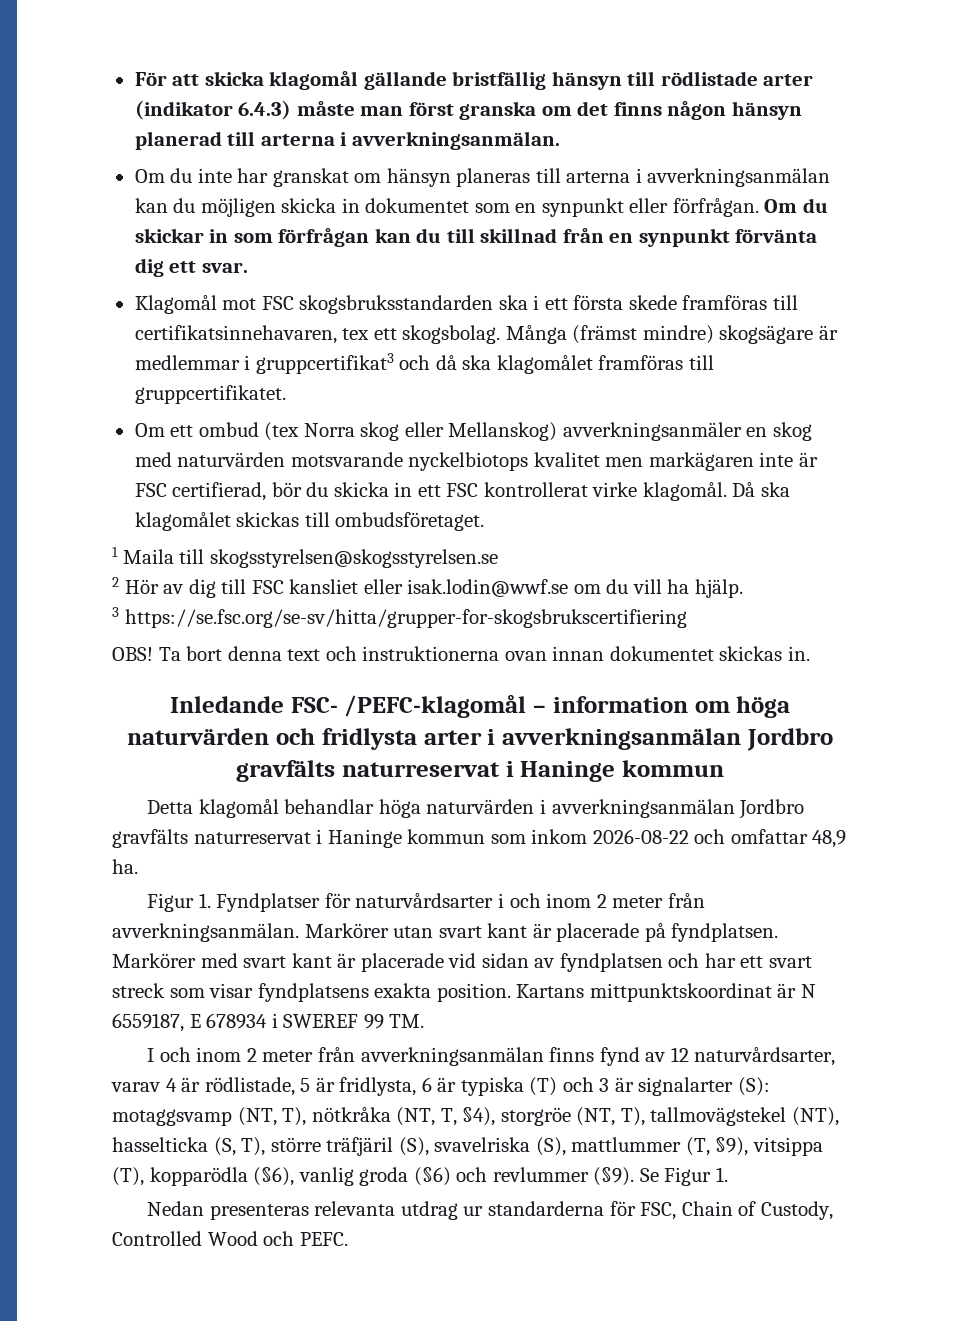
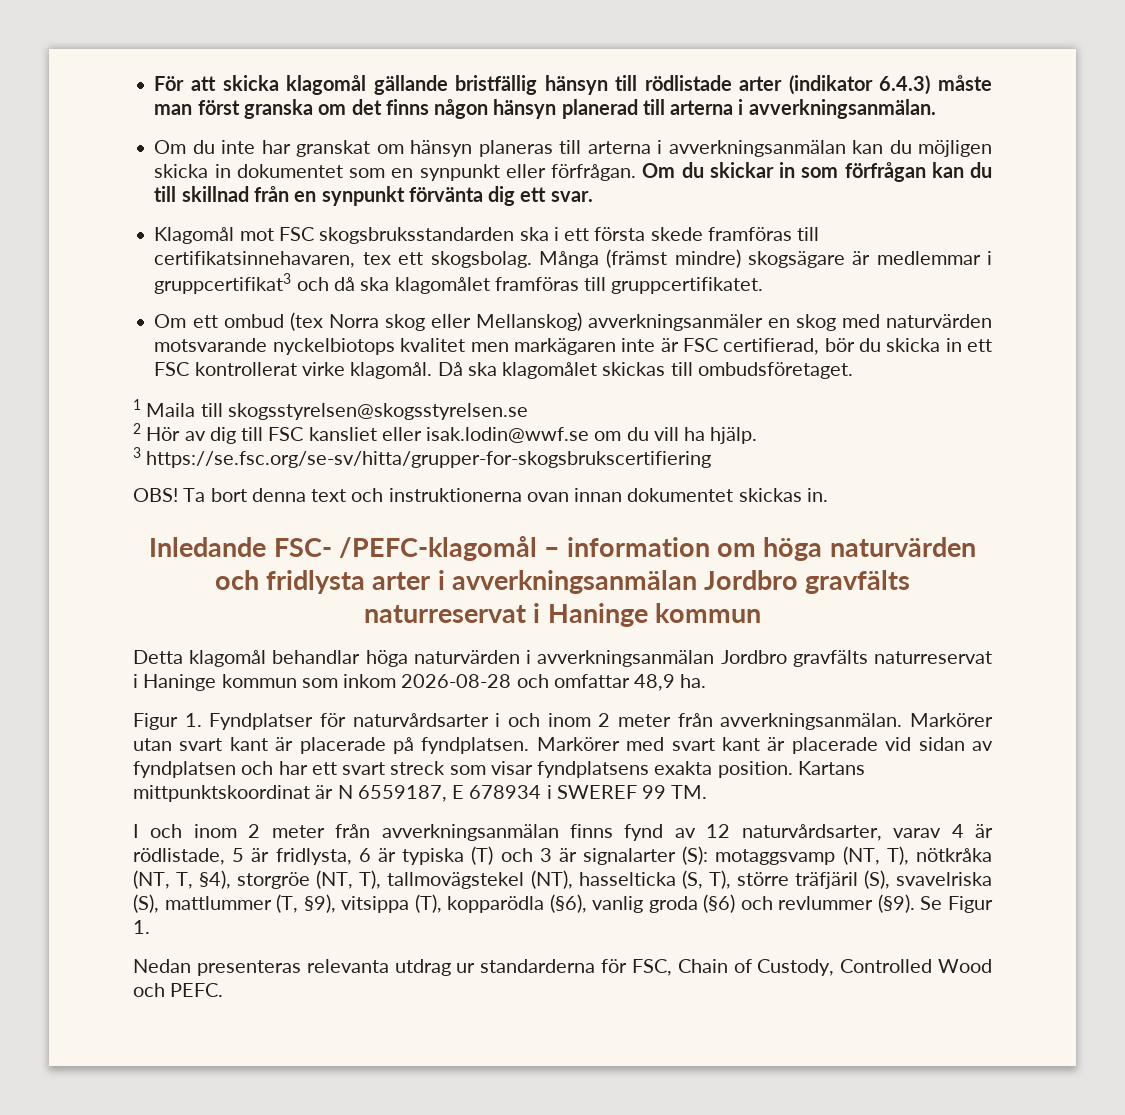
- Detta klagomål behandlar höga naturvärden i avverkningsanmälan Jordbro gravfälts naturreservat i Haninge kommun som inkom 2026-08-22 och omfattar 48,9 ha.
+ Detta klagomål behandlar höga naturvärden i avverkningsanmälan Jordbro gravfälts naturreservat i Haninge kommun som inkom 2026-08-28 och omfattar 48,9 ha.

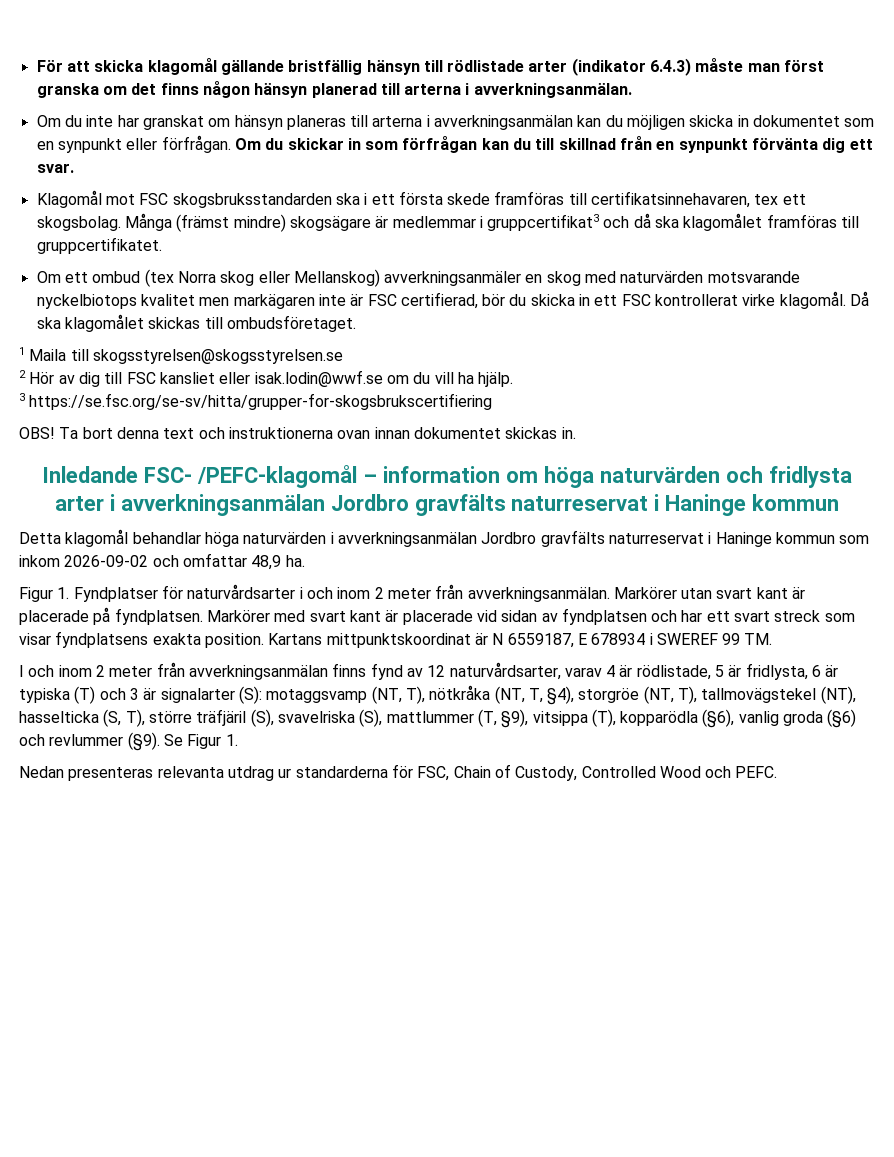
- Detta klagomål behandlar höga naturvärden i avverkningsanmälan Jordbro gravfälts naturreservat i Haninge kommun som inkom 2026-08-28 och omfattar 48,9 ha.
+ Detta klagomål behandlar höga naturvärden i avverkningsanmälan Jordbro gravfälts naturreservat i Haninge kommun som inkom 2026-09-02 och omfattar 48,9 ha.

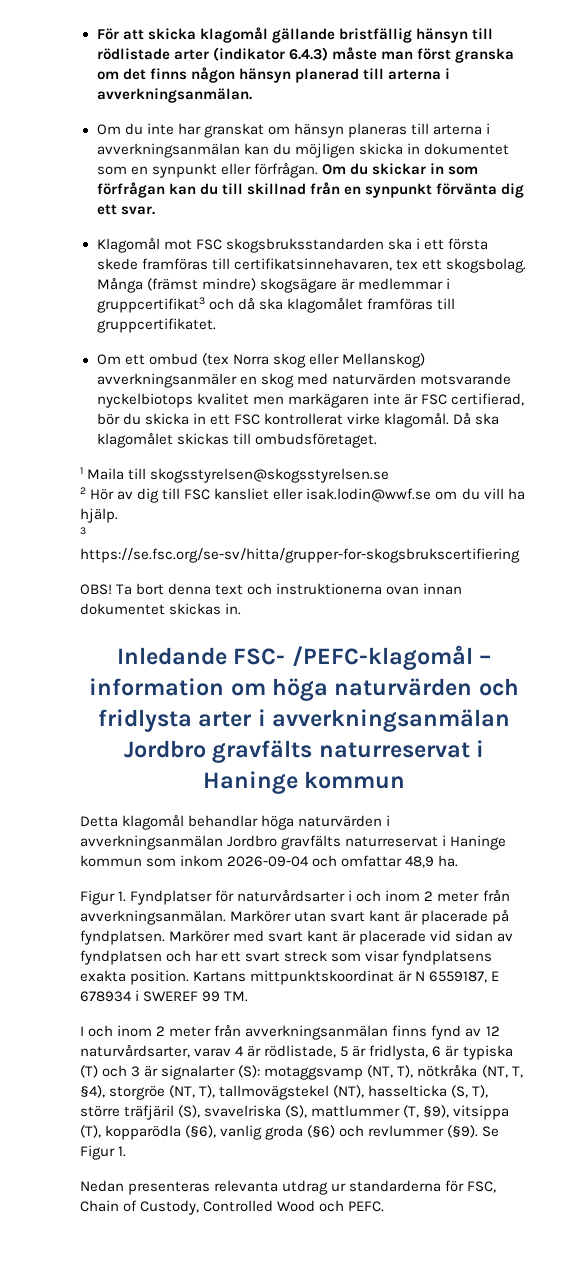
- Detta klagomål behandlar höga naturvärden i avverkningsanmälan Jordbro gravfälts naturreservat i Haninge kommun som inkom 2026-09-02 och omfattar 48,9 ha.
+ Detta klagomål behandlar höga naturvärden i avverkningsanmälan Jordbro gravfälts naturreservat i Haninge kommun som inkom 2026-09-04 och omfattar 48,9 ha.

